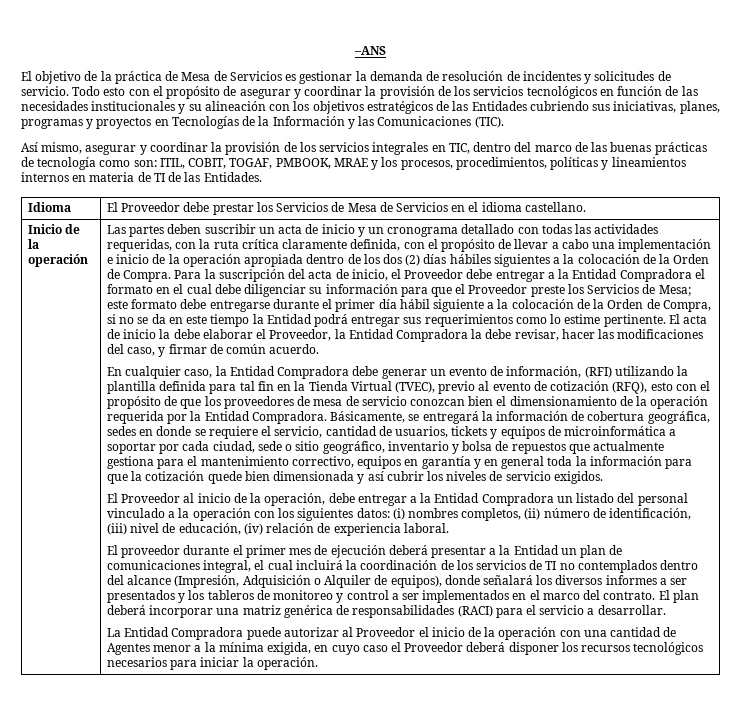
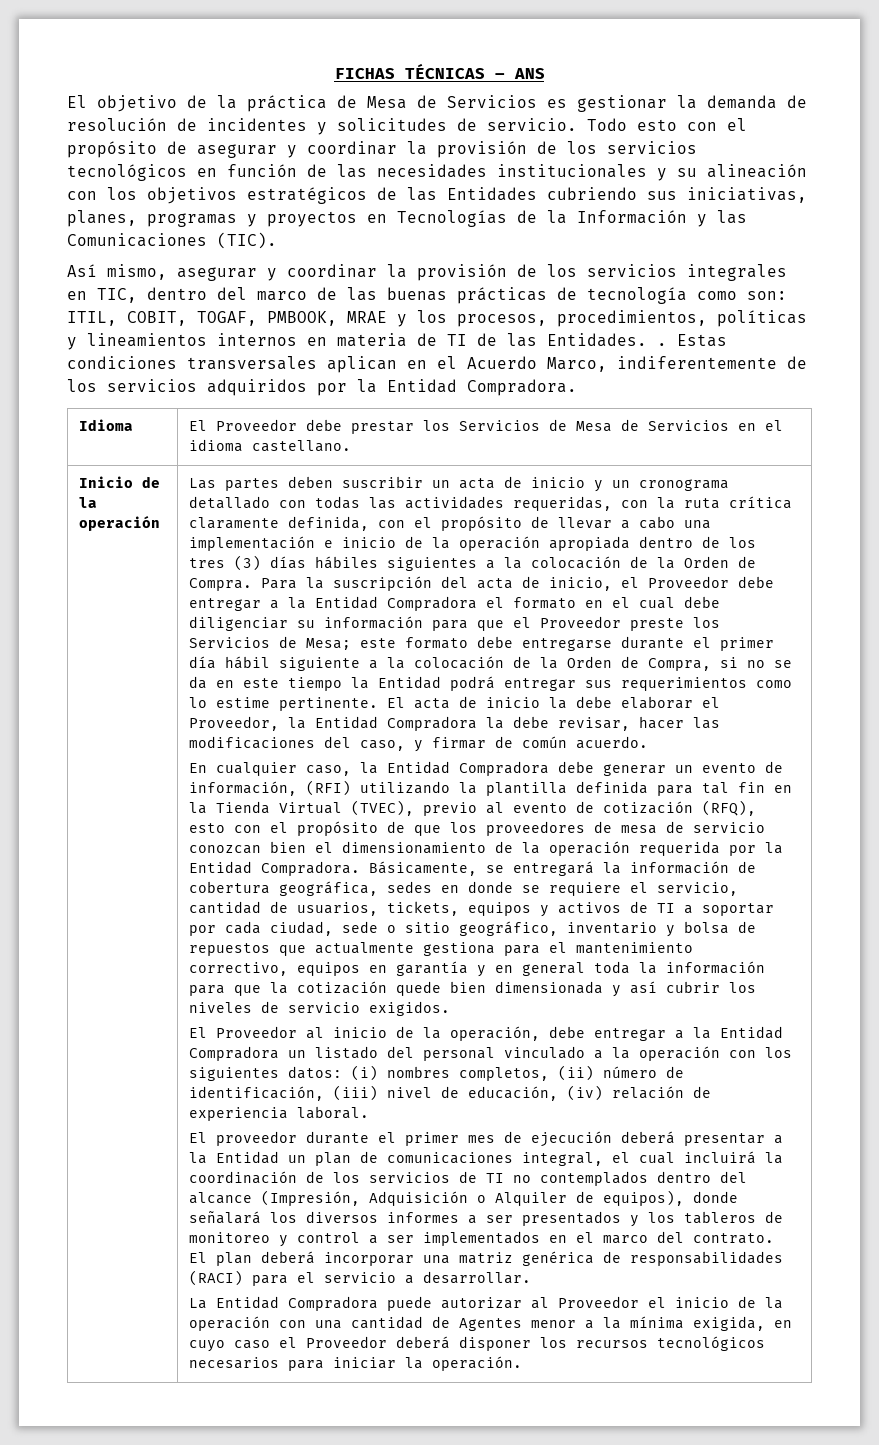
- –ANS
+ FICHAS TÉCNICAS – ANS
- Así mismo, asegurar y coordinar la provisión de los servicios integrales en TIC, dentro del marco de las buenas prácticas de tecnología como son: ITIL, COBIT, TOGAF, PMBOOK, MRAE y los procesos, procedimientos, políticas y lineamientos internos en materia de TI de las Entidades.
+ Así mismo, asegurar y coordinar la provisión de los servicios integrales en TIC, dentro del marco de las buenas prácticas de tecnología como son: ITIL, COBIT, TOGAF, PMBOOK, MRAE y los procesos, procedimientos, políticas y lineamientos internos en materia de TI de las Entidades. . Estas condiciones transversales aplican en el Acuerdo Marco, indiferentemente de los servicios adquiridos por la Entidad Compradora.
- Las partes deben suscribir un acta de inicio y un cronograma detallado con todas las actividades requeridas, con la ruta crítica claramente definida, con el propósito de llevar a cabo una implementación e inicio de la operación apropiada dentro de los dos (2) días hábiles siguientes a la colocación de la Orden de Compra.
+ Las partes deben suscribir un acta de inicio y un cronograma detallado con todas las actividades requeridas, con la ruta crítica claramente definida, con el propósito de llevar a cabo una implementación e inicio de la operación apropiada dentro de los tres (3) días hábiles siguientes a la colocación de la Orden de Compra.
- Básicamente, se entregará la información de cobertura geográfica, sedes en donde se requiere el servicio, cantidad de usuarios, tickets y equipos de microinformática a soportar por cada ciudad, sede o sitio geográfico, inventario y bolsa de repuestos que actualmente gestiona para el mantenimiento correctivo, equipos en garantía y en general toda la información para que la cotización quede bien dimensionada y así cubrir los niveles de servicio exigidos.
+ Básicamente, se entregará la información de cobertura geográfica, sedes en donde se requiere el servicio, cantidad de usuarios, tickets, equipos y activos de TI a soportar por cada ciudad, sede o sitio geográfico, inventario y bolsa de repuestos que actualmente gestiona para el mantenimiento correctivo, equipos en garantía y en general toda la información para que la cotización quede bien dimensionada y así cubrir los niveles de servicio exigidos.

